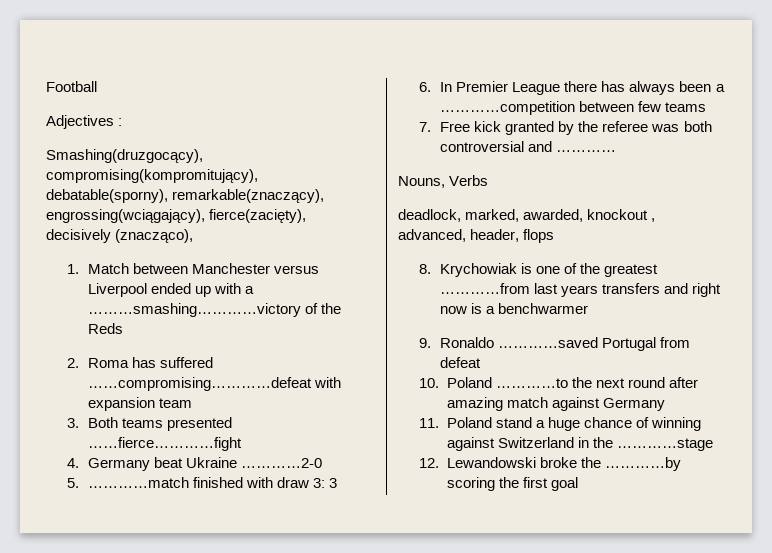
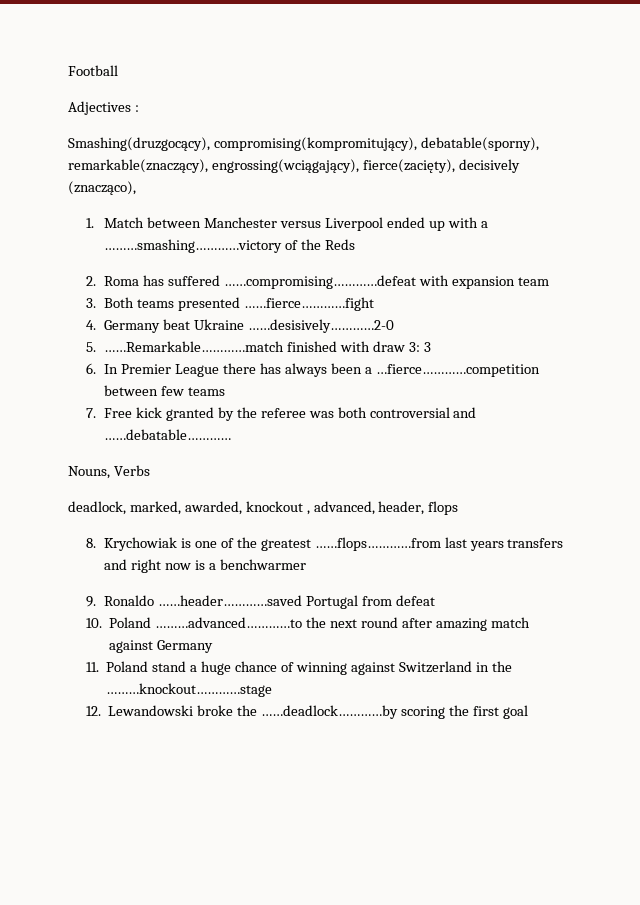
- 4. Germany beat Ukraine …………2-0
+ 4. Germany beat Ukraine ……desisively…………2-0
- 5. …………match finished with draw 3: 3
+ 5. ……Remarkable…………match finished with draw 3: 3
- 6. In Premier League there has always been a …………competition between few teams
+ 6. In Premier League there has always been a …fierce…………competition between few teams
- 7. Free kick granted by the referee was both controversial and …………
+ 7. Free kick granted by the referee was both controversial and ……debatable…………
- 8. Krychowiak is one of the greatest …………from last years transfers and right now is a benchwarmer
+ 8. Krychowiak is one of the greatest ……flops…………from last years transfers and right now is a benchwarmer
- 9. Ronaldo …………saved Portugal from defeat
+ 9. Ronaldo ……header…………saved Portugal from defeat
- 10. Poland …………to the next round after amazing match against Germany
+ 10. Poland ………advanced…………to the next round after amazing match against Germany
- 11. Poland stand a huge chance of winning against Switzerland in the …………stage
+ 11. Poland stand a huge chance of winning against Switzerland in the ………knockout…………stage
- 12. Lewandowski broke the …………by scoring the first goal
+ 12. Lewandowski broke the ……deadlock…………by scoring the first goal

